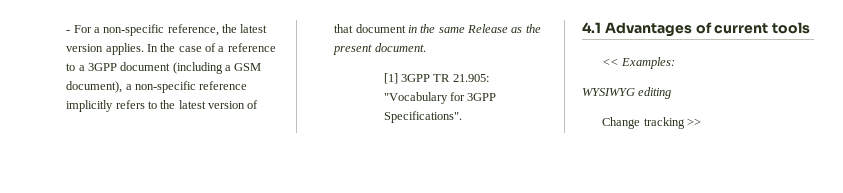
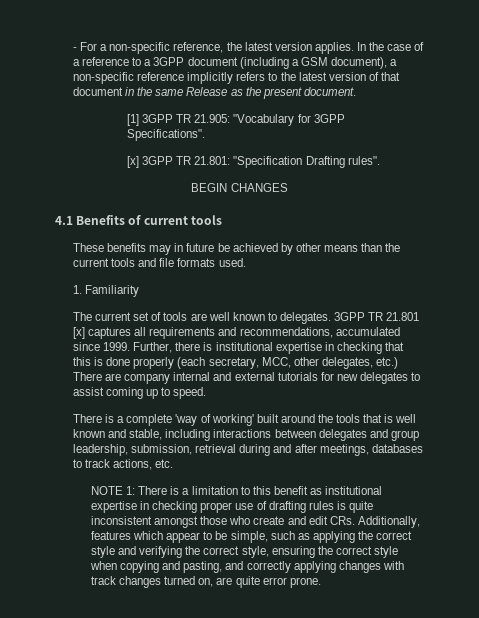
+ [x] 3GPP TR 21.801: "Specification Drafting rules".
+ BEGIN CHANGES
- 4.1 Advantages of current tools
+ 4.1 Benefits of current tools
- << Examples:
- WYSIWYG editing
- Change tracking >>
+ These benefits may in future be achieved by other means than the current tools and file formats used.
+ 1. Familiarity
+ The current set of tools are well known to delegates. 3GPP TR 21.801 [x] captures all requirements and recommendations, accumulated since 1999. Further, there is institutional expertise in checking that this is done properly (each secretary, MCC, other delegates, etc.) There are company internal and external tutorials for new delegates to assist coming up to speed.
+ There is a complete 'way of working' built around the tools that is well known and stable, including interactions between delegates and group leadership, submission, retrieval during and after meetings, databases to track actions, etc.
+ NOTE 1: There is a limitation to this benefit as institutional expertise in checking proper use of drafting rules is quite inconsistent amongst those who create and edit CRs. Additionally, features which appear to be simple, such as applying the correct style and verifying the correct style, ensuring the correct style when copying and pasting, and correctly applying changes with track changes turned on, are quite error prone.

